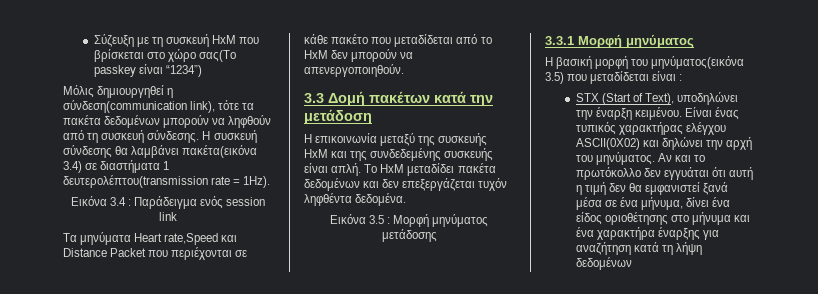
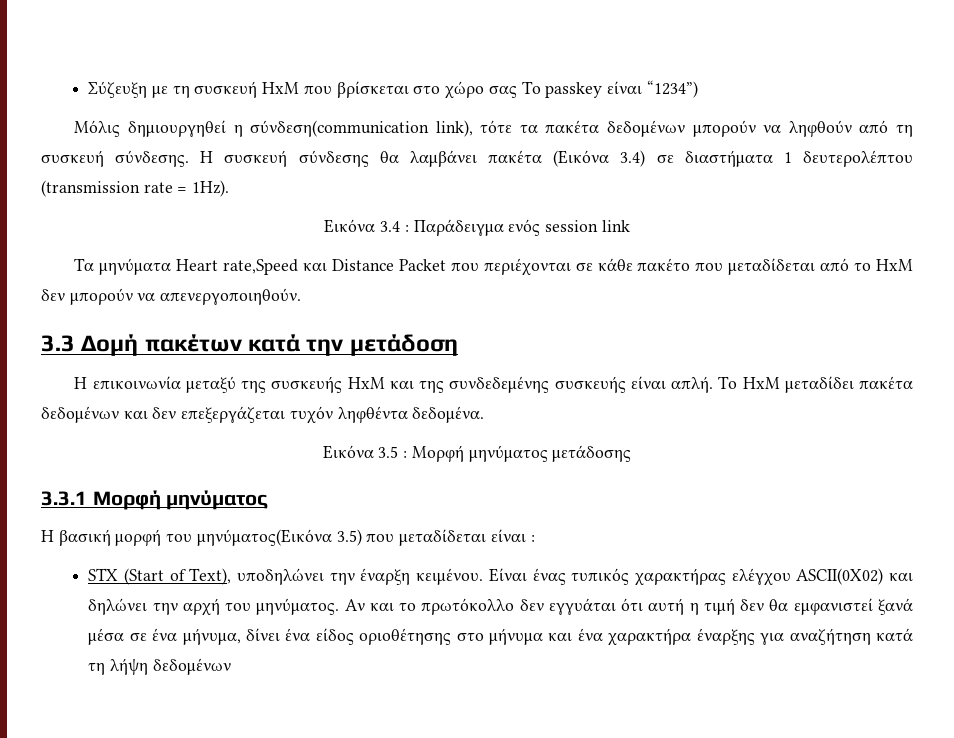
- Σύζευξη με τη συσκευή HxM που βρίσκεται στο χώρο σας(Το passkey είναι “1234”)
+ Σύζευξη με τη συσκευή HxM που βρίσκεται στο χώρο σας Το passkey είναι “1234”)
- Η συσκευή σύνδεσης θα λαμβάνει πακέτα(εικόνα 3.4) σε διαστήματα 1 δευτερολέπτου(transmission rate = 1Hz).
+ Η συσκευή σύνδεσης θα λαμβάνει πακέτα (Εικόνα 3.4) σε διαστήματα 1 δευτερολέπτου (transmission rate = 1Hz).
- Η βασική μορφή του μηνύματος(εικόνα 3.5) που μεταδίδεται είναι :
+ Η βασική μορφή του μηνύματος(Εικόνα 3.5) που μεταδίδεται είναι :

